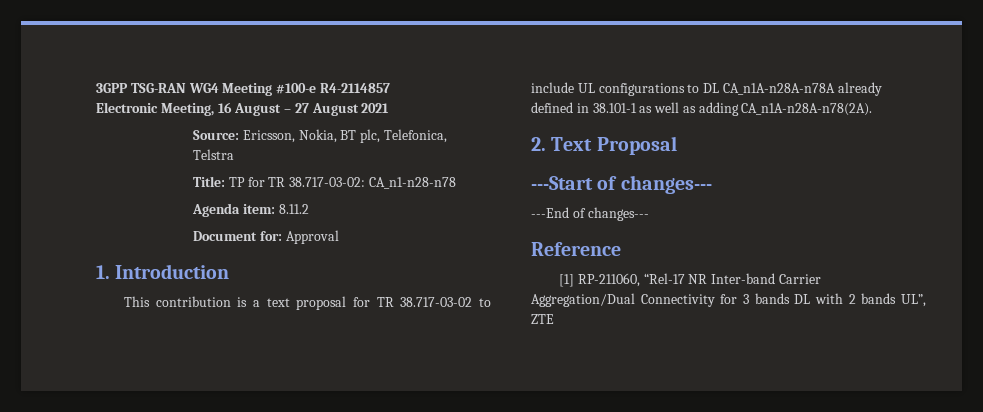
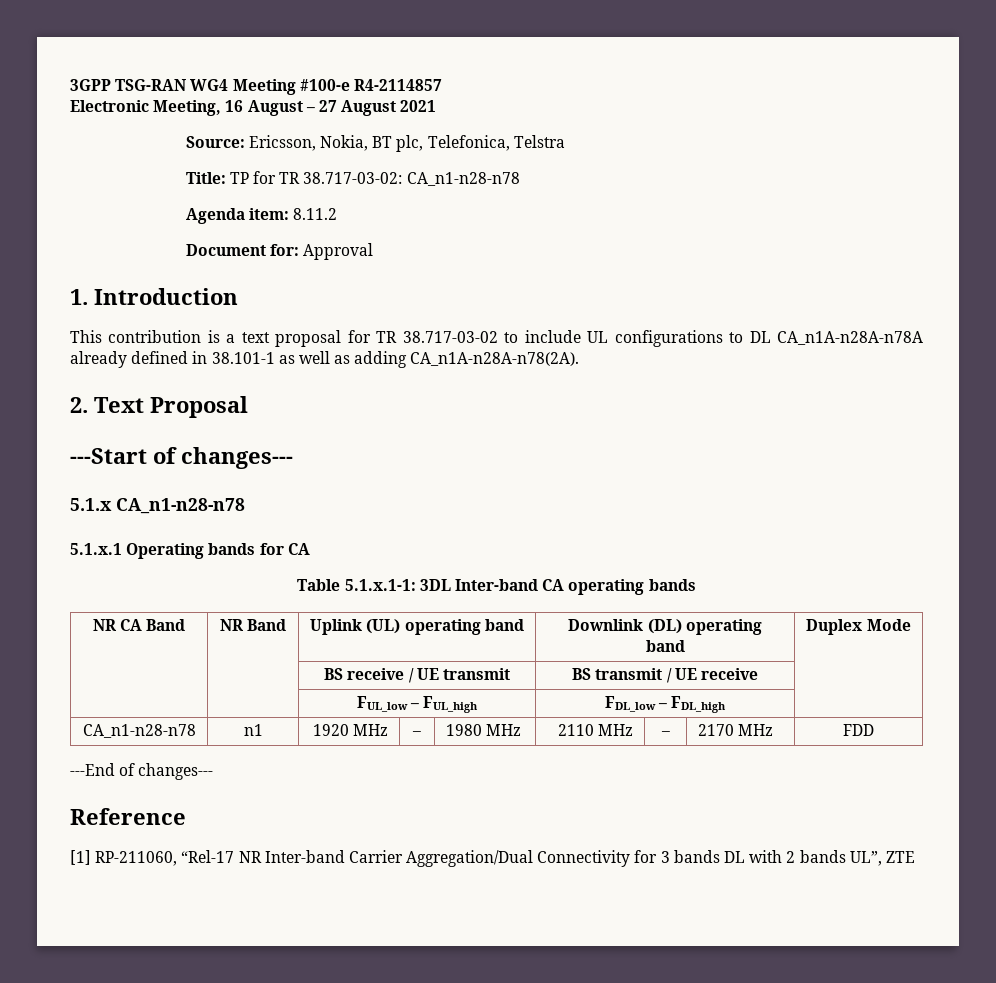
+ 5.1.x CA_n1-n28-n78
+ 5.1.x.1 Operating bands for CA
+ Table 5.1.x.1-1: 3DL Inter-band CA operating bands
+ NR CA Band | NR Band | Uplink (UL) operating band | Downlink (DL) operating band | Duplex Mode
+ | | BS receive / UE transmit | BS transmit / UE receive |
+ | | FUL_low – FUL_high | FDL_low – FDL_high |
+ CA_n1-n28-n78 | n1 | 1920 MHz | – | 1980 MHz | 2110 MHz | – | 2170 MHz | FDD

